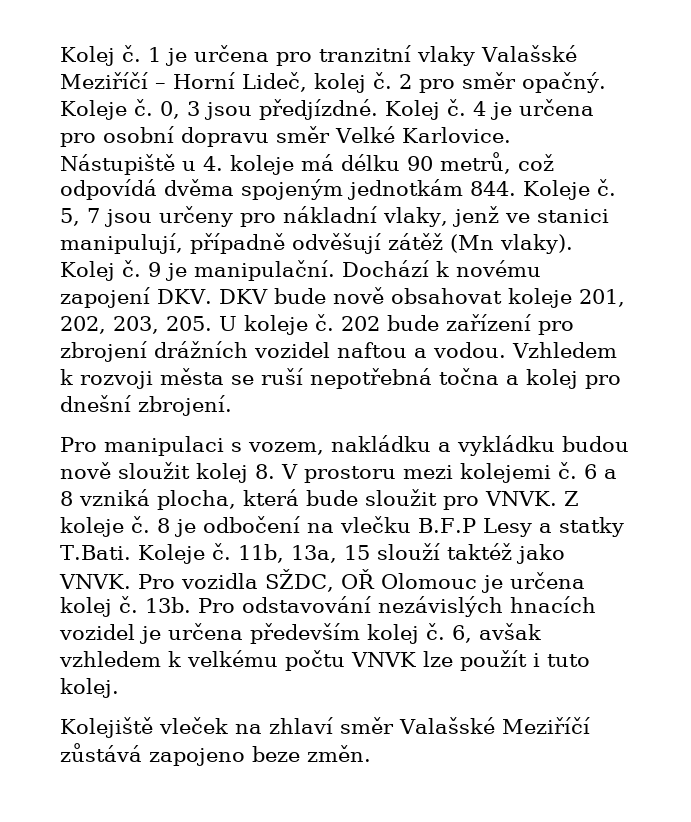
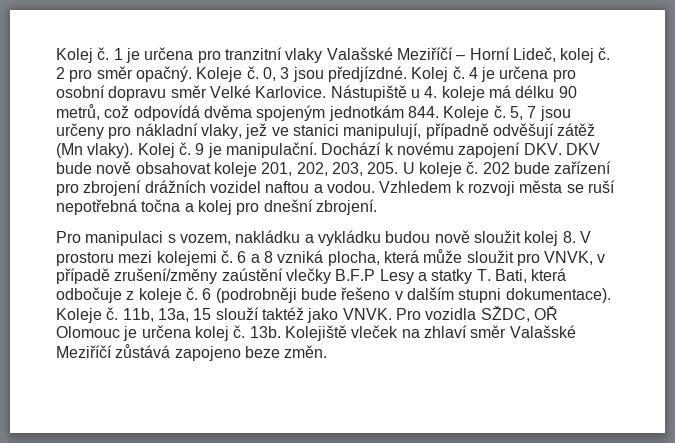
- 5, 7 jsou určeny pro nákladní vlaky, jenž ve stanici manipulují, případně odvěšují zátěž (Mn vlaky).
+ 5, 7 jsou určeny pro nákladní vlaky, jež ve stanici manipulují, případně odvěšují zátěž (Mn vlaky).
- 6 a 8 vzniká plocha, která bude sloužit pro VNVK. Z koleje č. 8 je odbočení na vlečku B.F.P Lesy a statky T.Bati. Koleje č.
+ 6 a 8 vzniká plocha, která může sloužit pro VNVK, v případě zrušení/změny zaústění vlečky B.F.P Lesy a statky T. Bati, která odbočuje z koleje č. 6 (podrobněji bude řešeno v dalším stupni dokumentace). Koleje č.
- 13b. Pro odstavování nezávislých hnacích vozidel je určena především kolej č. 6, avšak vzhledem k velkému počtu VNVK lze použít i tuto kolej.
- Kolejiště vleček na zhlaví směr Valašské Meziříčí zůstává zapojeno beze změn.
+ 13b. Kolejiště vleček na zhlaví směr Valašské Meziříčí zůstává zapojeno beze změn.

